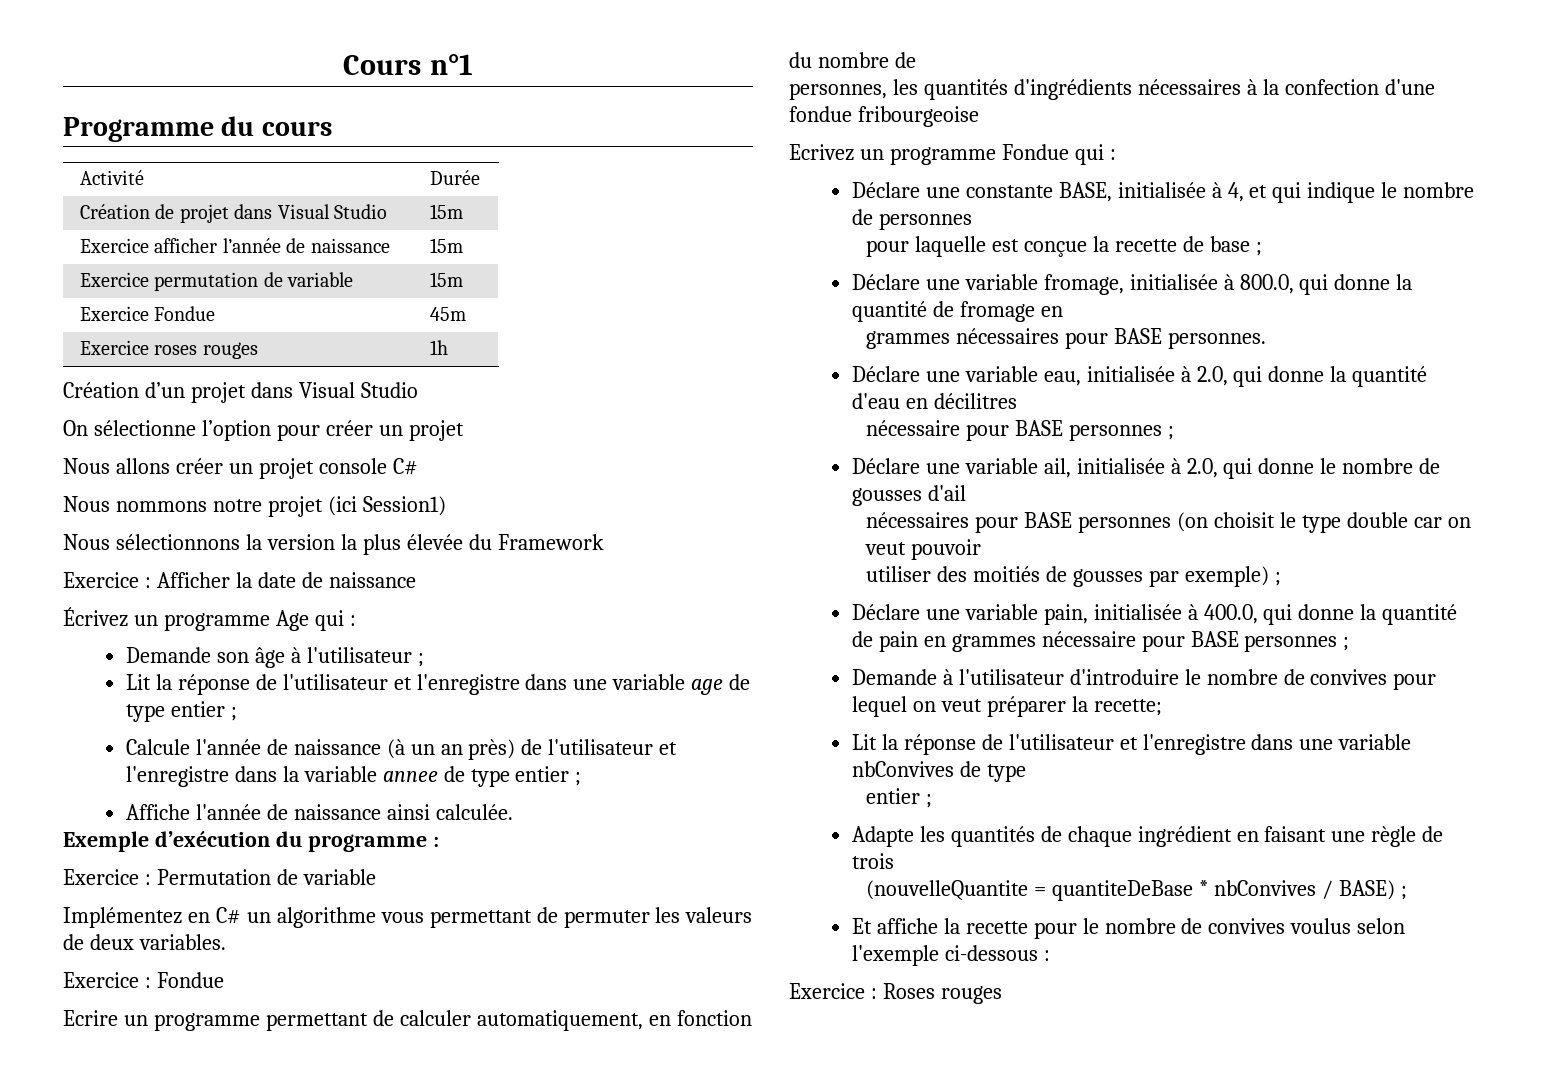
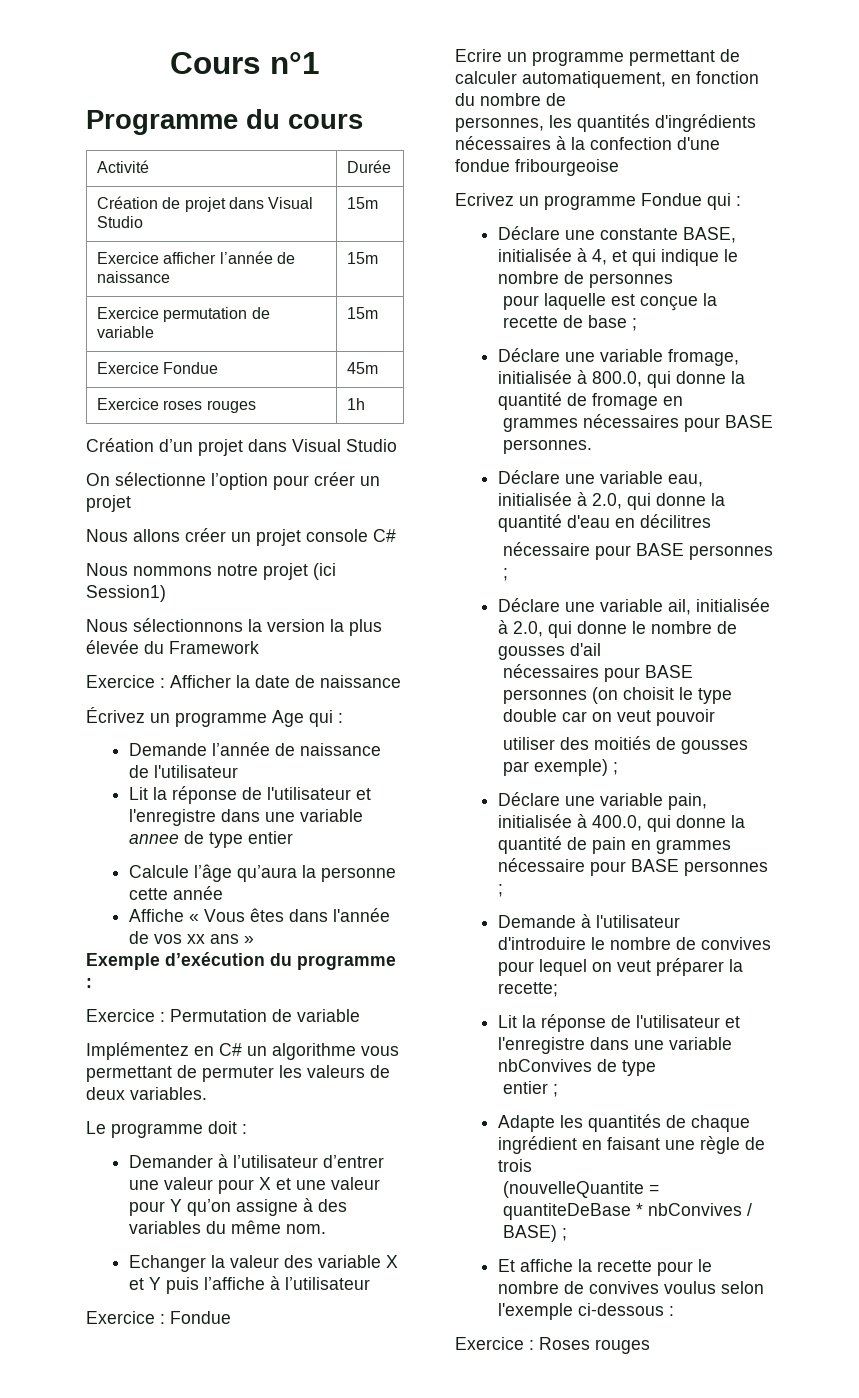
- Demande son âge à l'utilisateur ;
+ Demande l’année de naissance de l'utilisateur
- Lit la réponse de l'utilisateur et l'enregistre dans une variable age de type entier ;
- Calcule l'année de naissance (à un an près) de l'utilisateur et l'enregistre dans la variable annee de type entier ;
- Affiche l'année de naissance ainsi calculée.
+ Lit la réponse de l'utilisateur et l'enregistre dans une variable annee de type entier
+ Calcule l’âge qu’aura la personne cette année
+ Affiche « Vous êtes dans l'année de vos xx ans »
+ Le programme doit :
+ Demander à l’utilisateur d’entrer une valeur pour X et une valeur pour Y qu’on assigne à des variables du même nom.
+ Echanger la valeur des variable X et Y puis l’affiche à l’utilisateur

